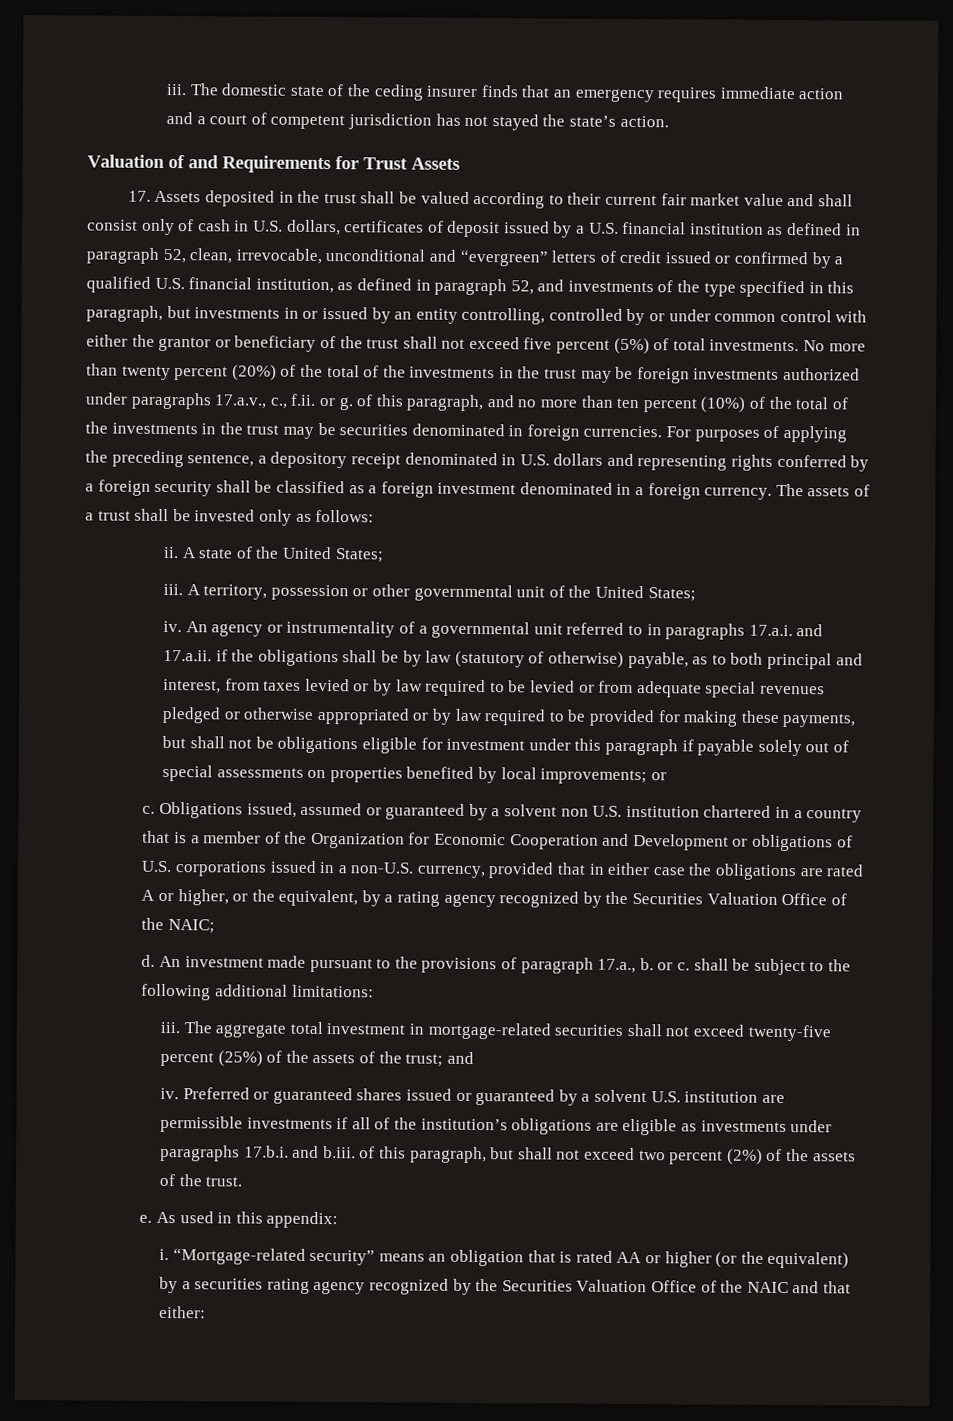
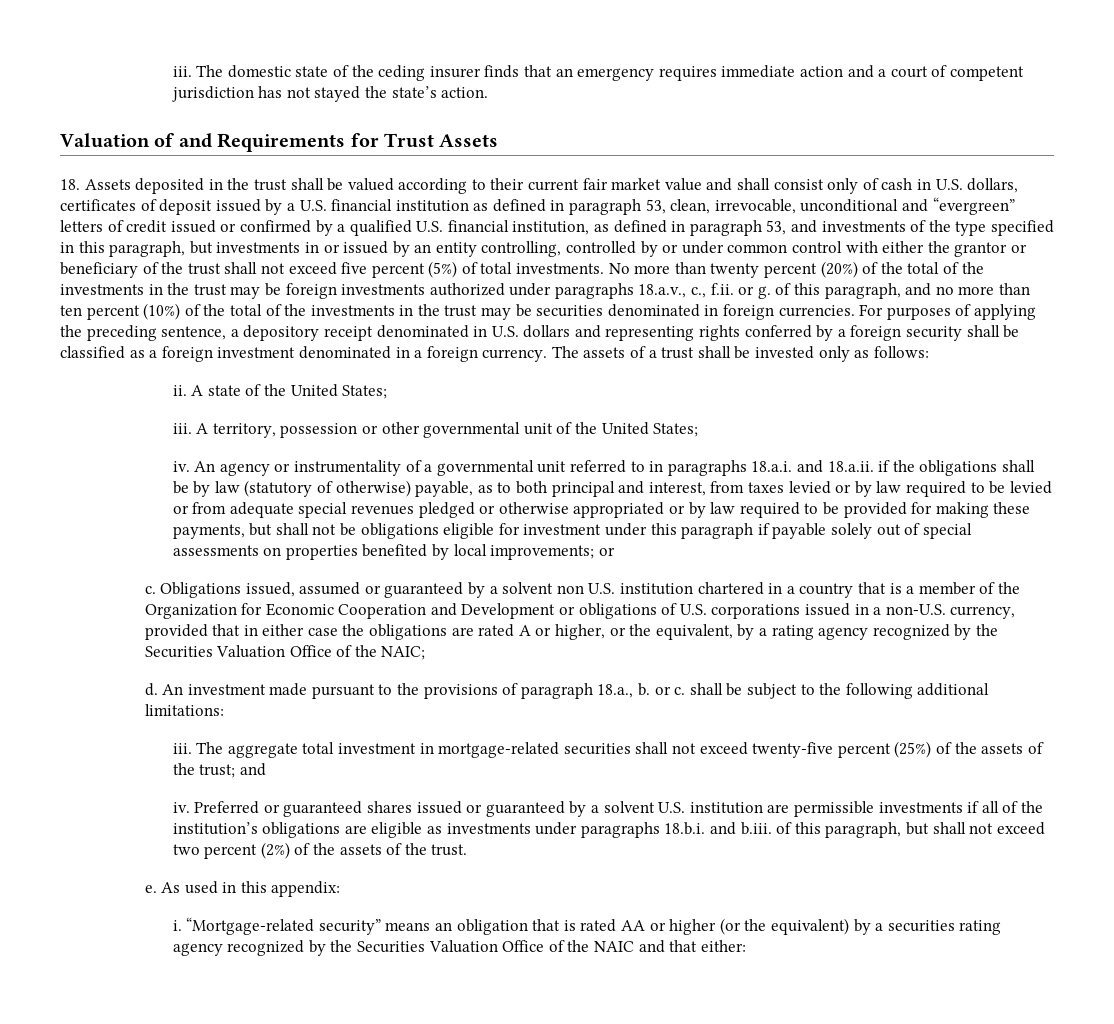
- 17. Assets deposited in the trust shall be valued according to their current fair market value and shall consist only of cash in U.S. dollars, certificates of deposit issued by a U.S. financial institution as defined in paragraph 52, clean, irrevocable, unconditional and “evergreen” letters of credit issued or confirmed by a qualified U.S. financial institution, as defined in paragraph 52, and investments of the type specified in this paragraph, but investments in or issued by an entity controlling, controlled by or under common control with either the grantor or beneficiary of the trust shall not exceed five percent (5%) of total investments.
+ 18. Assets deposited in the trust shall be valued according to their current fair market value and shall consist only of cash in U.S. dollars, certificates of deposit issued by a U.S. financial institution as defined in paragraph 53, clean, irrevocable, unconditional and “evergreen” letters of credit issued or confirmed by a qualified U.S. financial institution, as defined in paragraph 53, and investments of the type specified in this paragraph, but investments in or issued by an entity controlling, controlled by or under common control with either the grantor or beneficiary of the trust shall not exceed five percent (5%) of total investments.
- No more than twenty percent (20%) of the total of the investments in the trust may be foreign investments authorized under paragraphs 17.a.v., c., f.ii. or g. of this paragraph, and no more than ten percent (10%) of the total of the investments in the trust may be securities denominated in foreign currencies.
+ No more than twenty percent (20%) of the total of the investments in the trust may be foreign investments authorized under paragraphs 18.a.v., c., f.ii. or g. of this paragraph, and no more than ten percent (10%) of the total of the investments in the trust may be securities denominated in foreign currencies.
- An agency or instrumentality of a governmental unit referred to in paragraphs 17.a.i. and 17.a.ii. if the obligations shall be by law (statutory of otherwise) payable, as to both principal and interest, from taxes levied or by law required to be levied or from adequate special revenues pledged or otherwise appropriated or by law required to be provided for making these payments, but shall not be obligations eligible for investment under this paragraph if payable solely out of special assessments on properties benefited by local improvements;
+ An agency or instrumentality of a governmental unit referred to in paragraphs 18.a.i. and 18.a.ii. if the obligations shall be by law (statutory of otherwise) payable, as to both principal and interest, from taxes levied or by law required to be levied or from adequate special revenues pledged or otherwise appropriated or by law required to be provided for making these payments, but shall not be obligations eligible for investment under this paragraph if payable solely out of special assessments on properties benefited by local improvements;
- An investment made pursuant to the provisions of paragraph 17.a., b. or c. shall be subject to the following additional limitations:
+ An investment made pursuant to the provisions of paragraph 18.a., b. or c. shall be subject to the following additional limitations:
- Preferred or guaranteed shares issued or guaranteed by a solvent U.S. institution are permissible investments if all of the institution’s obligations are eligible as investments under paragraphs 17.b.i. and b.iii. of this paragraph, but shall not exceed two percent (2%) of the assets of the trust.
+ Preferred or guaranteed shares issued or guaranteed by a solvent U.S. institution are permissible investments if all of the institution’s obligations are eligible as investments under paragraphs 18.b.i. and b.iii. of this paragraph, but shall not exceed two percent (2%) of the assets of the trust.

